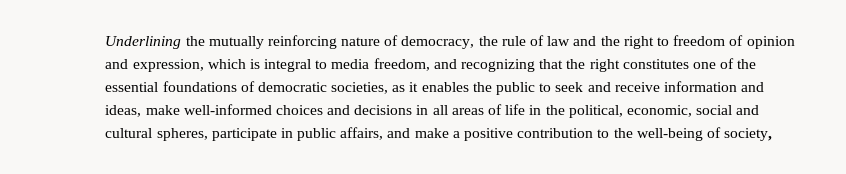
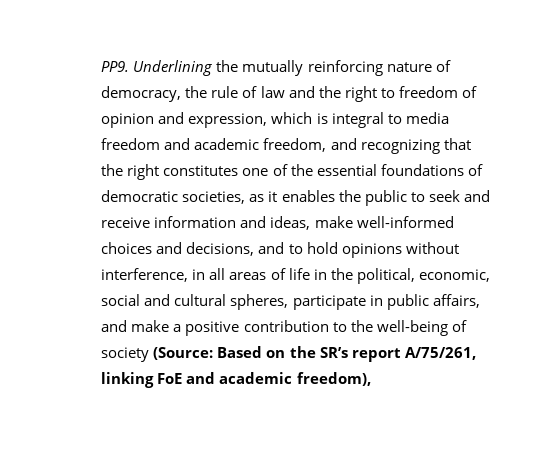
- Underlining the mutually reinforcing nature of democracy, the rule of law and the right to freedom of opinion and expression, which is integral to media freedom, and recognizing that the right constitutes one of the essential foundations of democratic societies, as it enables the public to seek and receive information and ideas, make well-informed choices and decisions in all areas of life in the political, economic, social and cultural spheres, participate in public affairs, and make a positive contribution to the well-being of society,
+ PP9. Underlining the mutually reinforcing nature of democracy, the rule of law and the right to freedom of opinion and expression, which is integral to media freedom and academic freedom, and recognizing that the right constitutes one of the essential foundations of democratic societies, as it enables the public to seek and receive information and ideas, make well-informed choices and decisions, and to hold opinions without interference, in all areas of life in the political, economic, social and cultural spheres, participate in public affairs, and make a positive contribution to the well-being of society (Source: Based on the SR’s report A/75/261, linking FoE and academic freedom),

